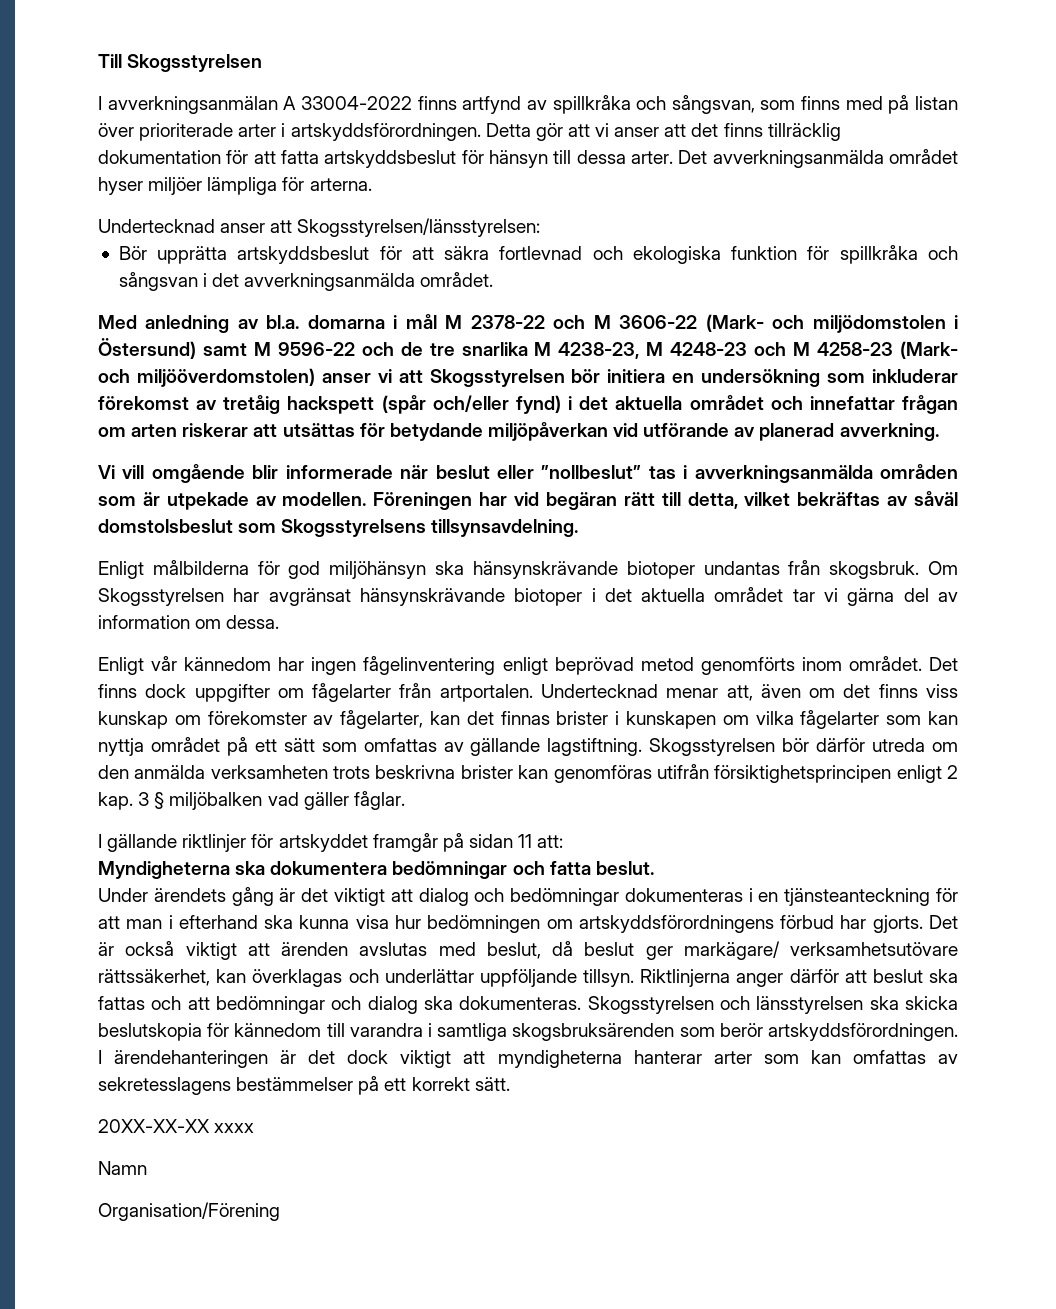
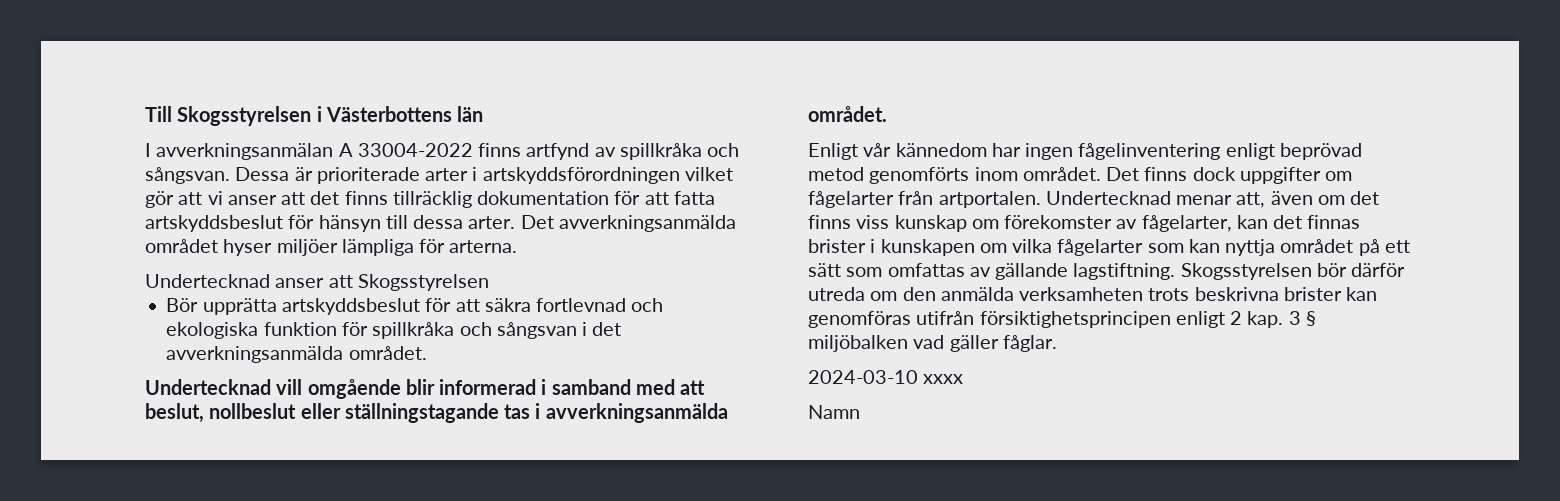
- Till Skogsstyrelsen
+ Till Skogsstyrelsen i Västerbottens län
- I avverkningsanmälan A 33004-2022 finns artfynd av spillkråka och sångsvan, som finns med på listan över prioriterade arter i artskyddsförordningen. Detta gör att vi anser att det finns tillräcklig dokumentation för att fatta artskyddsbeslut för hänsyn till dessa arter.
+ I avverkningsanmälan A 33004-2022 finns artfynd av spillkråka och sångsvan. Dessa är prioriterade arter i artskyddsförordningen vilket gör att vi anser att det finns tillräcklig dokumentation för att fatta artskyddsbeslut för hänsyn till dessa arter.
- Undertecknad anser att Skogsstyrelsen/länsstyrelsen:
+ Undertecknad anser att Skogsstyrelsen
- Med anledning av bl.a. domarna i mål M 2378-22 och M 3606-22 (Mark- och miljödomstolen i Östersund) samt M 9596-22 och de tre snarlika M 4238-23, M 4248-23 och M 4258-23 (Mark- och miljööverdomstolen) anser vi att Skogsstyrelsen bör initiera en undersökning som inkluderar förekomst av tretåig hackspett (spår och/eller fynd) i det aktuella området och innefattar frågan om arten riskerar att utsättas för betydande miljöpåverkan vid utförande av planerad avverkning.
- Vi vill omgående blir informerade när beslut eller ”nollbeslut” tas i avverkningsanmälda områden som är utpekade av modellen. Föreningen har vid begäran rätt till detta, vilket bekräftas av såväl domstolsbeslut som Skogsstyrelsens tillsynsavdelning.
- Enligt målbilderna för god miljöhänsyn ska hänsynskrävande biotoper undantas från skogsbruk. Om Skogsstyrelsen har avgränsat hänsynskrävande biotoper i det aktuella området tar vi gärna del av information om dessa.
+ Undertecknad vill omgående blir informerad i samband med att beslut, nollbeslut eller ställningstagande tas i avverkningsanmälda området.
- I gällande riktlinjer för artskyddet framgår på sidan 11 att:
- Myndigheterna ska dokumentera bedömningar och fatta beslut.
- Under ärendets gång är det viktigt att dialog och bedömningar dokumenteras i en tjänsteanteckning för att man i efterhand ska kunna visa hur bedömningen om artskyddsförordningens förbud har gjorts. Det är också viktigt att ärenden avslutas med beslut, då beslut ger markägare/ verksamhetsutövare rättssäkerhet, kan överklagas och underlättar uppföljande tillsyn. Riktlinjerna anger därför att beslut ska fattas och att bedömningar och dialog ska dokumenteras. Skogsstyrelsen och länsstyrelsen ska skicka beslutskopia för kännedom till varandra i samtliga skogsbruksärenden som berör artskyddsförordningen. I ärendehanteringen är det dock viktigt att myndigheterna hanterar arter som kan omfattas av sekretesslagens bestämmelser på ett korrekt sätt.
- 20XX-XX-XX xxxx
+ 2024-03-10 xxxx
- Organisation/Förening

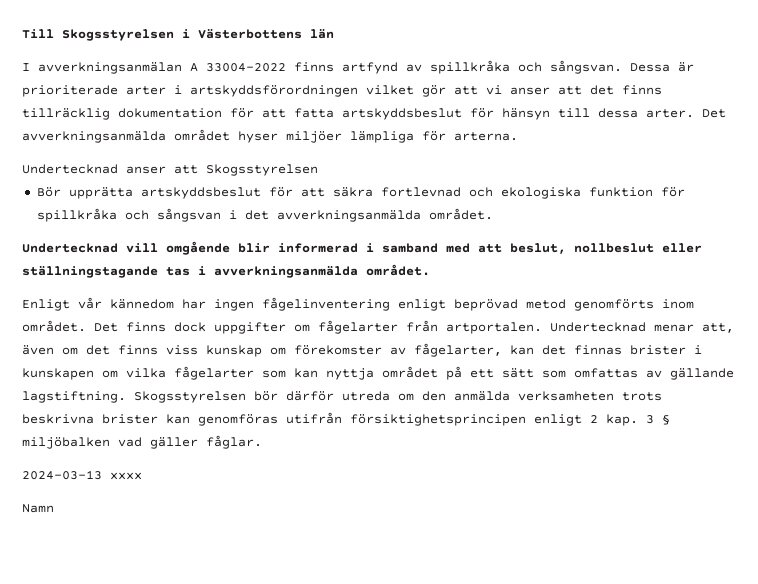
- 2024-03-10 xxxx
+ 2024-03-13 xxxx

